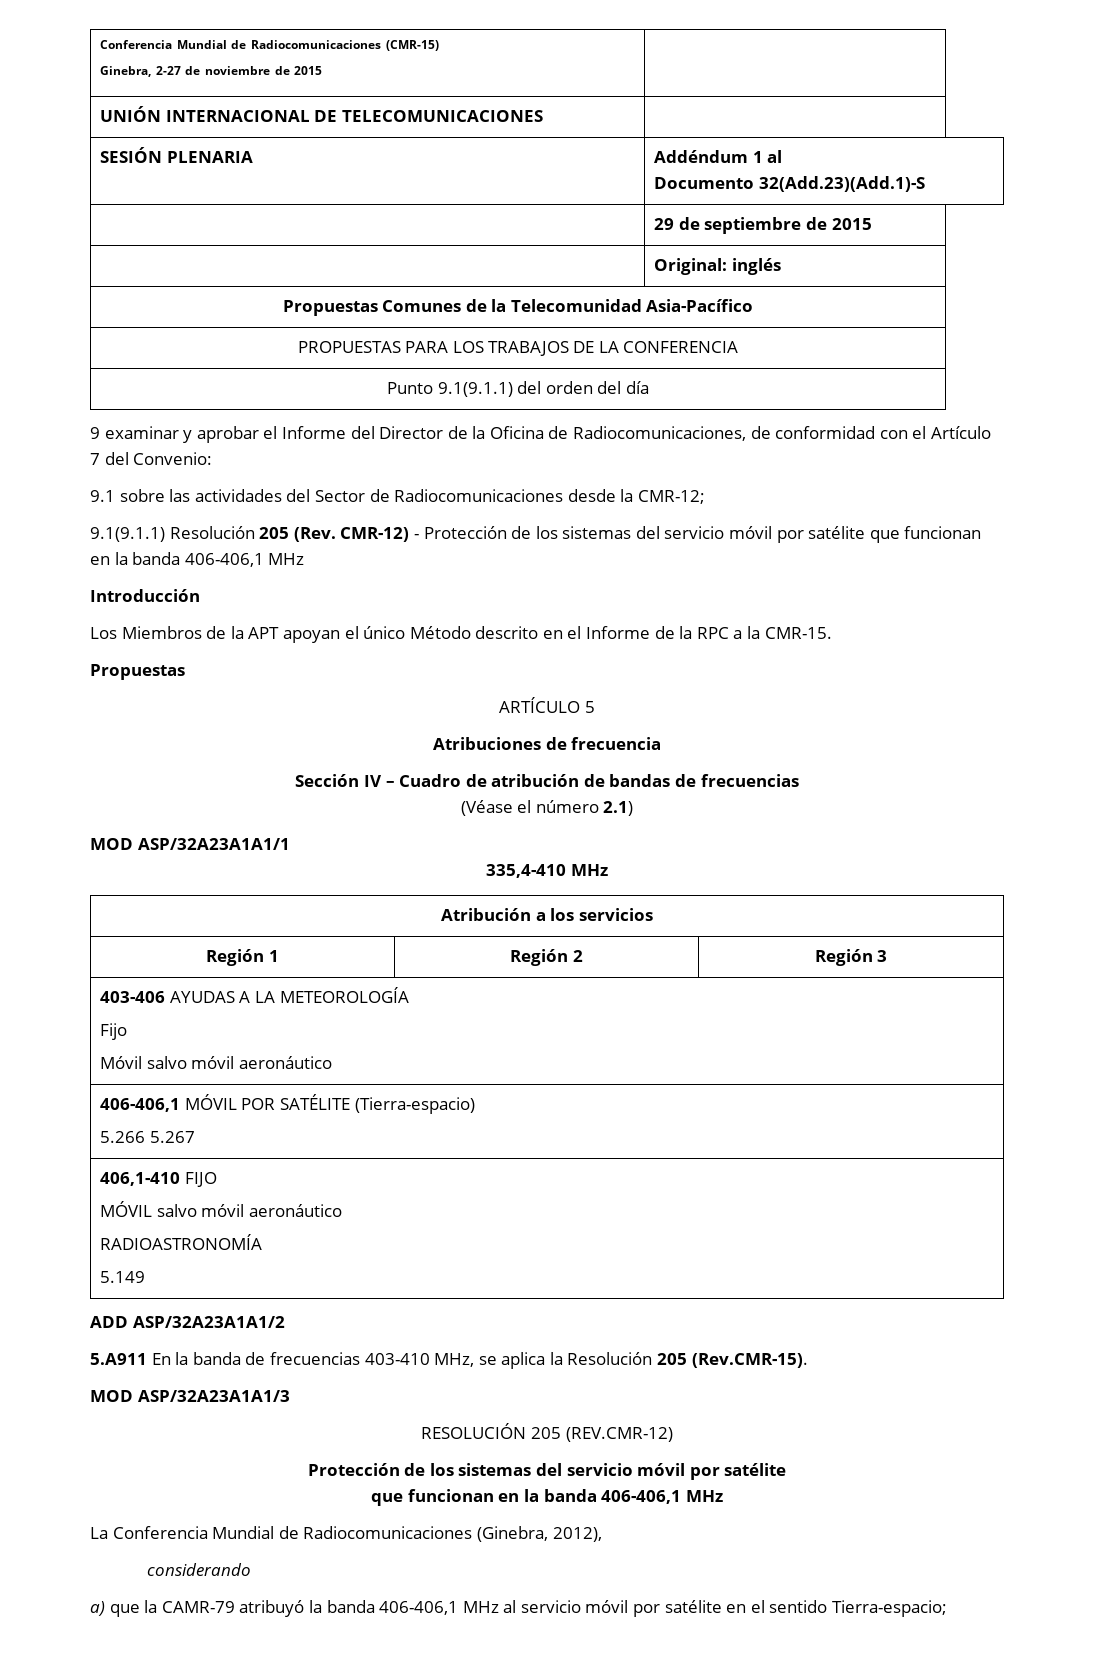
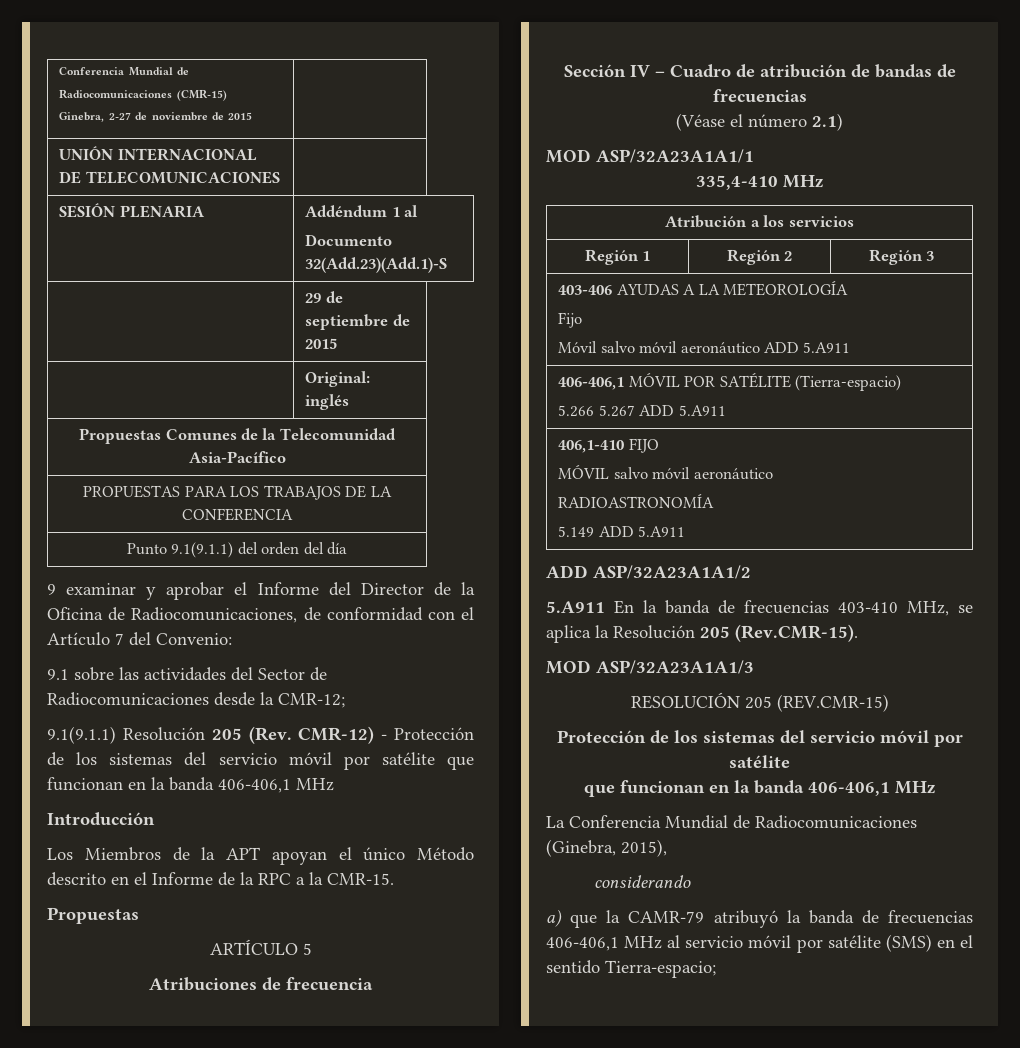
  403-406 AYUDAS A LA METEOROLOGÍA
  Fijo
- Móvil salvo móvil aeronáutico
+ Móvil salvo móvil aeronáutico ADD 5.A911
  406-406,1 MÓVIL POR SATÉLITE (Tierra-espacio)
- 5.266 5.267
+ 5.266 5.267 ADD 5.A911
  406,1-410 FIJO
  MÓVIL salvo móvil aeronáutico
  RADIOASTRONOMÍA
- 5.149
+ 5.149 ADD 5.A911
- RESOLUCIÓN 205 (REV.CMR-12)
+ RESOLUCIÓN 205 (REV.CMR-15)
- La Conferencia Mundial de Radiocomunicaciones (Ginebra, 2012),
+ La Conferencia Mundial de Radiocomunicaciones (Ginebra, 2015),
- a) que la CAMR-79 atribuyó la banda 406-406,1 MHz al servicio móvil por satélite en el sentido Tierra-espacio;
+ a) que la CAMR-79 atribuyó la banda de frecuencias 406-406,1 MHz al servicio móvil por satélite (SMS) en el sentido Tierra-espacio;

